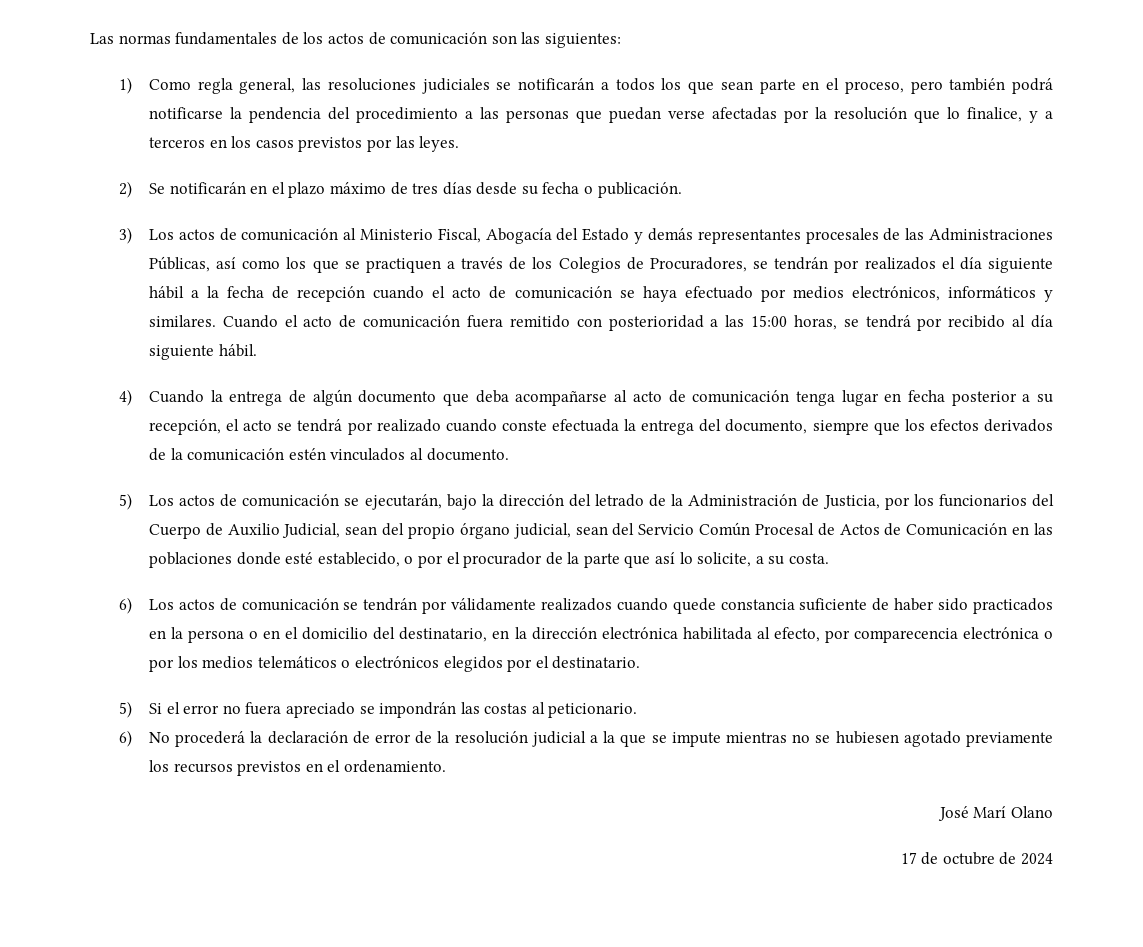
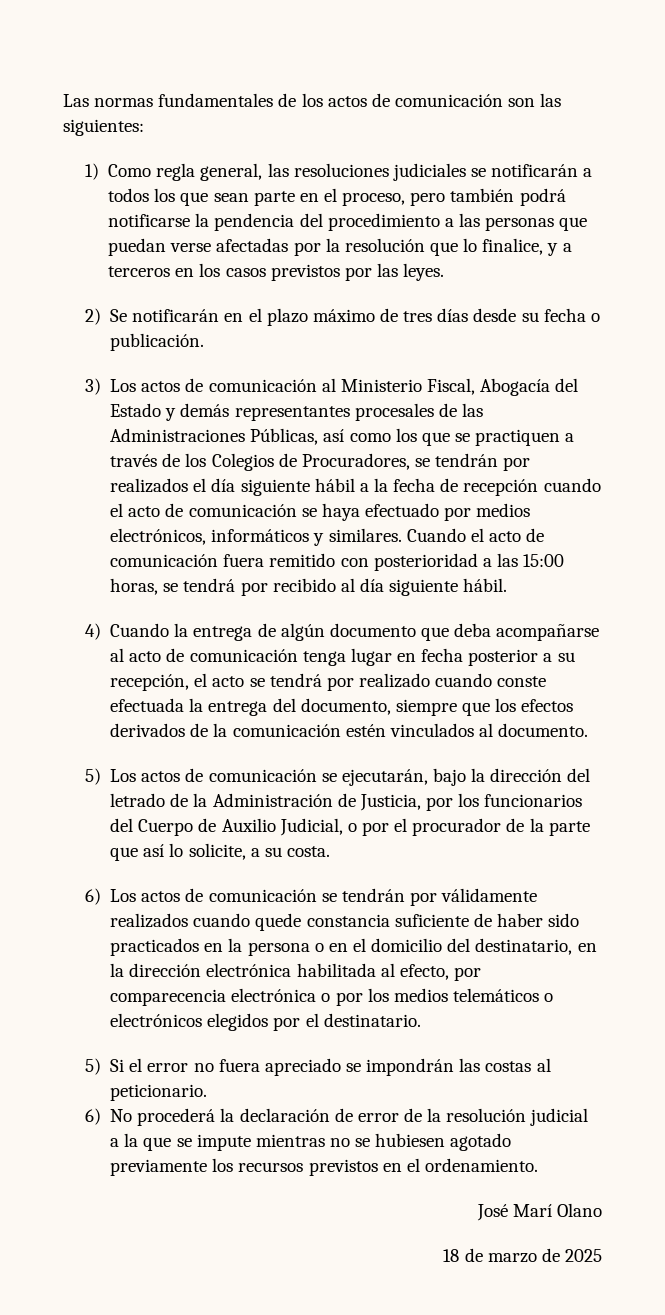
- 5) Los actos de comunicación se ejecutarán, bajo la dirección del letrado de la Administración de Justicia, por los funcionarios del Cuerpo de Auxilio Judicial, sean del propio órgano judicial, sean del Servicio Común Procesal de Actos de Comunicación en las poblaciones donde esté establecido, o por el procurador de la parte que así lo solicite, a su costa.
+ 5) Los actos de comunicación se ejecutarán, bajo la dirección del letrado de la Administración de Justicia, por los funcionarios del Cuerpo de Auxilio Judicial, o por el procurador de la parte que así lo solicite, a su costa.
- 17 de octubre de 2024
+ 18 de marzo de 2025

